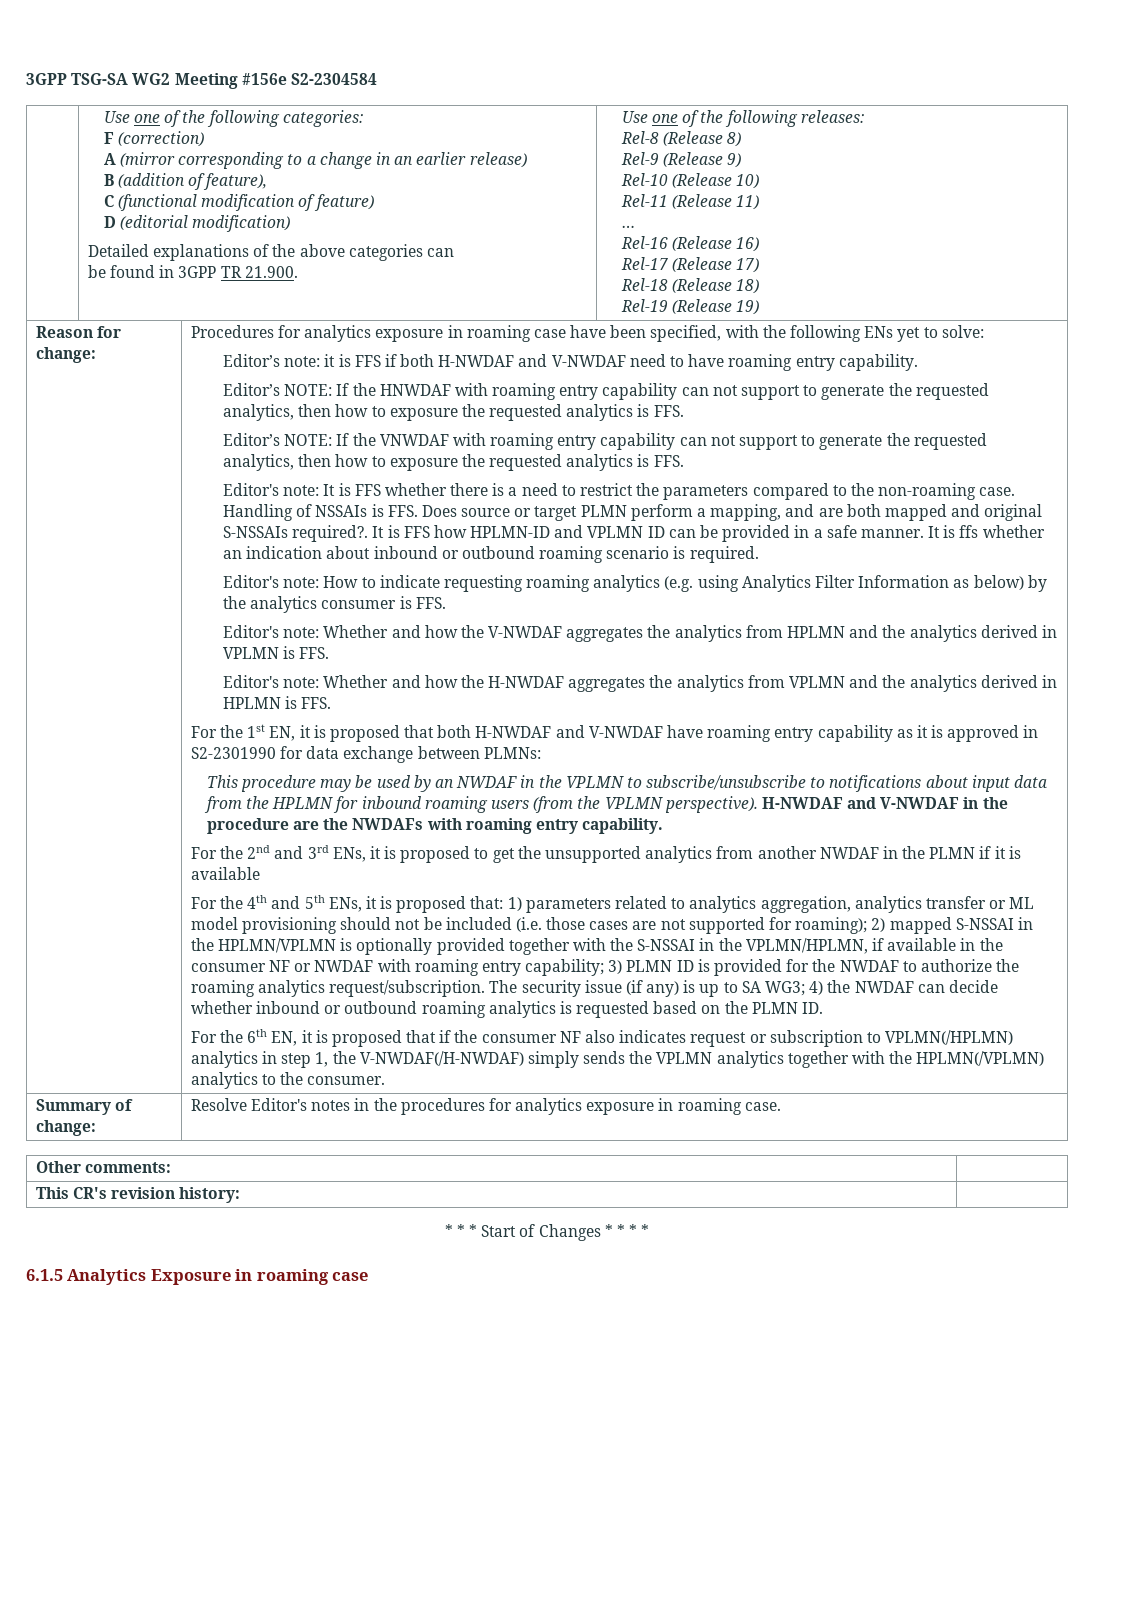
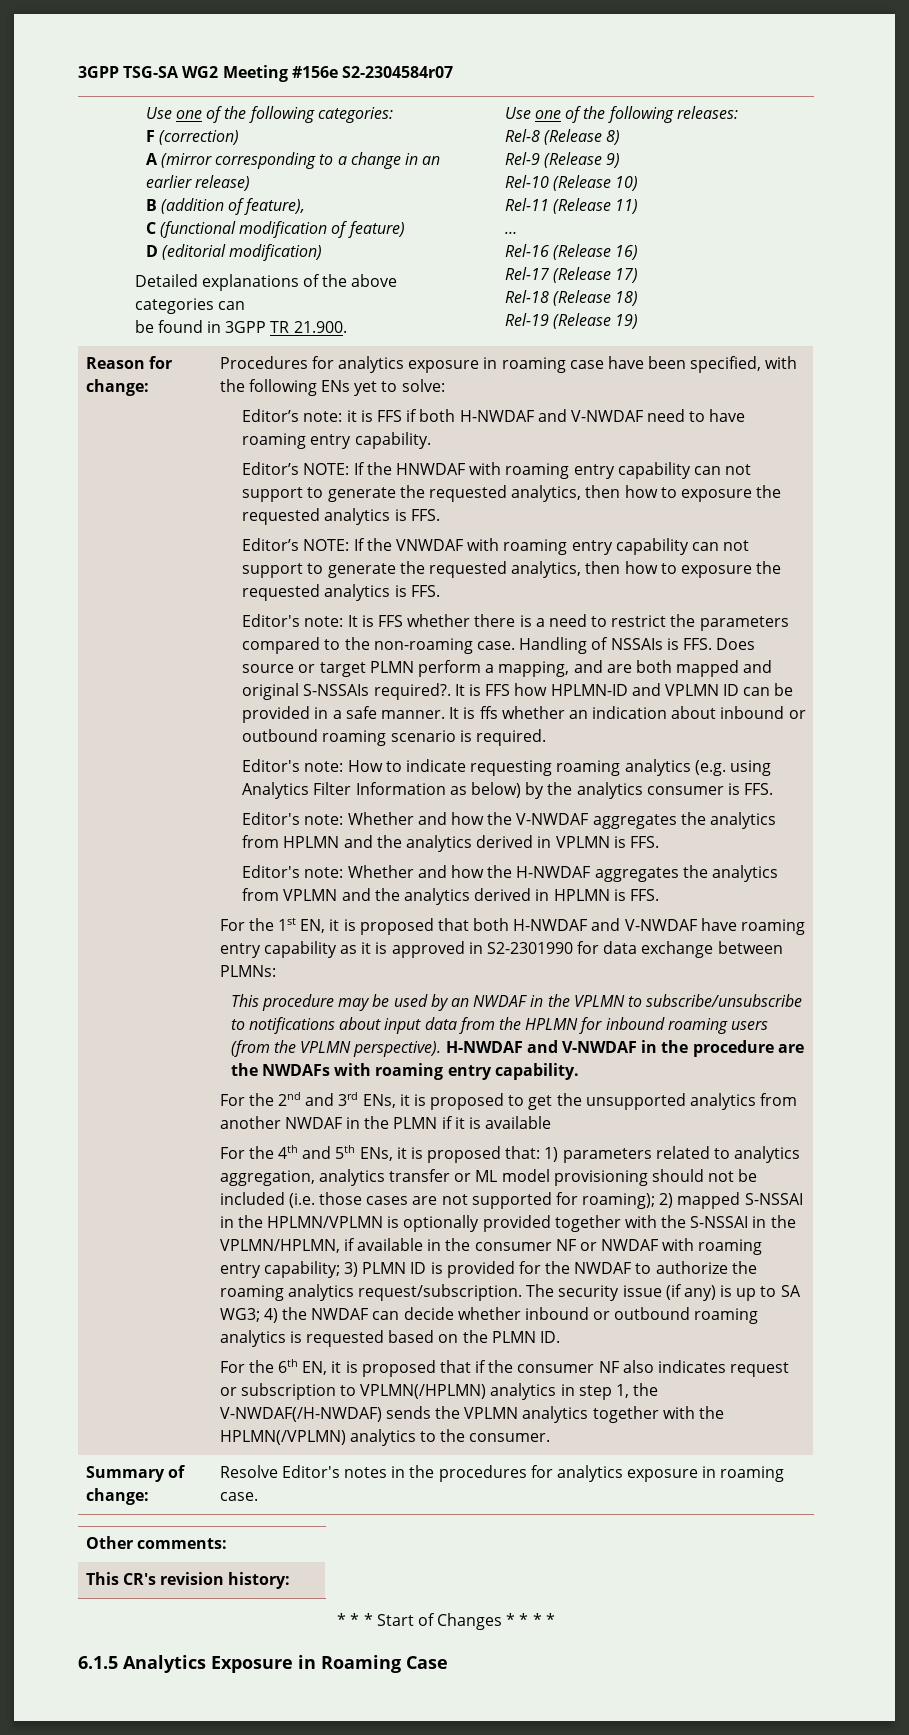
- 3GPP TSG-SA WG2 Meeting #156e S2-2304584
+ 3GPP TSG-SA WG2 Meeting #156e S2-2304584r07
- For the 6th EN, it is proposed that if the consumer NF also indicates request or subscription to VPLMN(/HPLMN) analytics in step 1, the V-NWDAF(/H-NWDAF) simply sends the VPLMN analytics together with the HPLMN(/VPLMN) analytics to the consumer.
+ For the 6th EN, it is proposed that if the consumer NF also indicates request or subscription to VPLMN(/HPLMN) analytics in step 1, the V-NWDAF(/H-NWDAF) sends the VPLMN analytics together with the HPLMN(/VPLMN) analytics to the consumer.
- 6.1.5 Analytics Exposure in roaming case
+ 6.1.5 Analytics Exposure in Roaming Case

